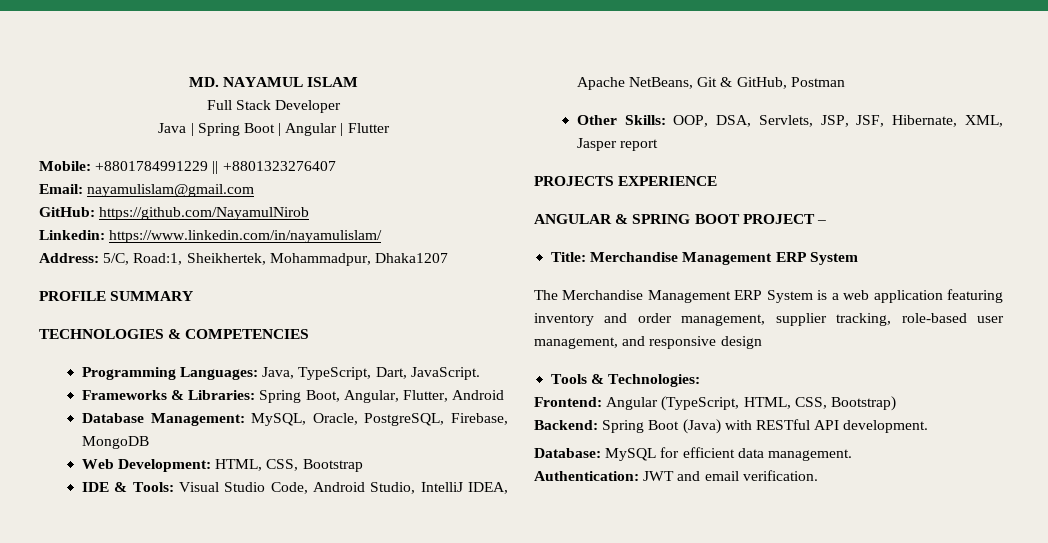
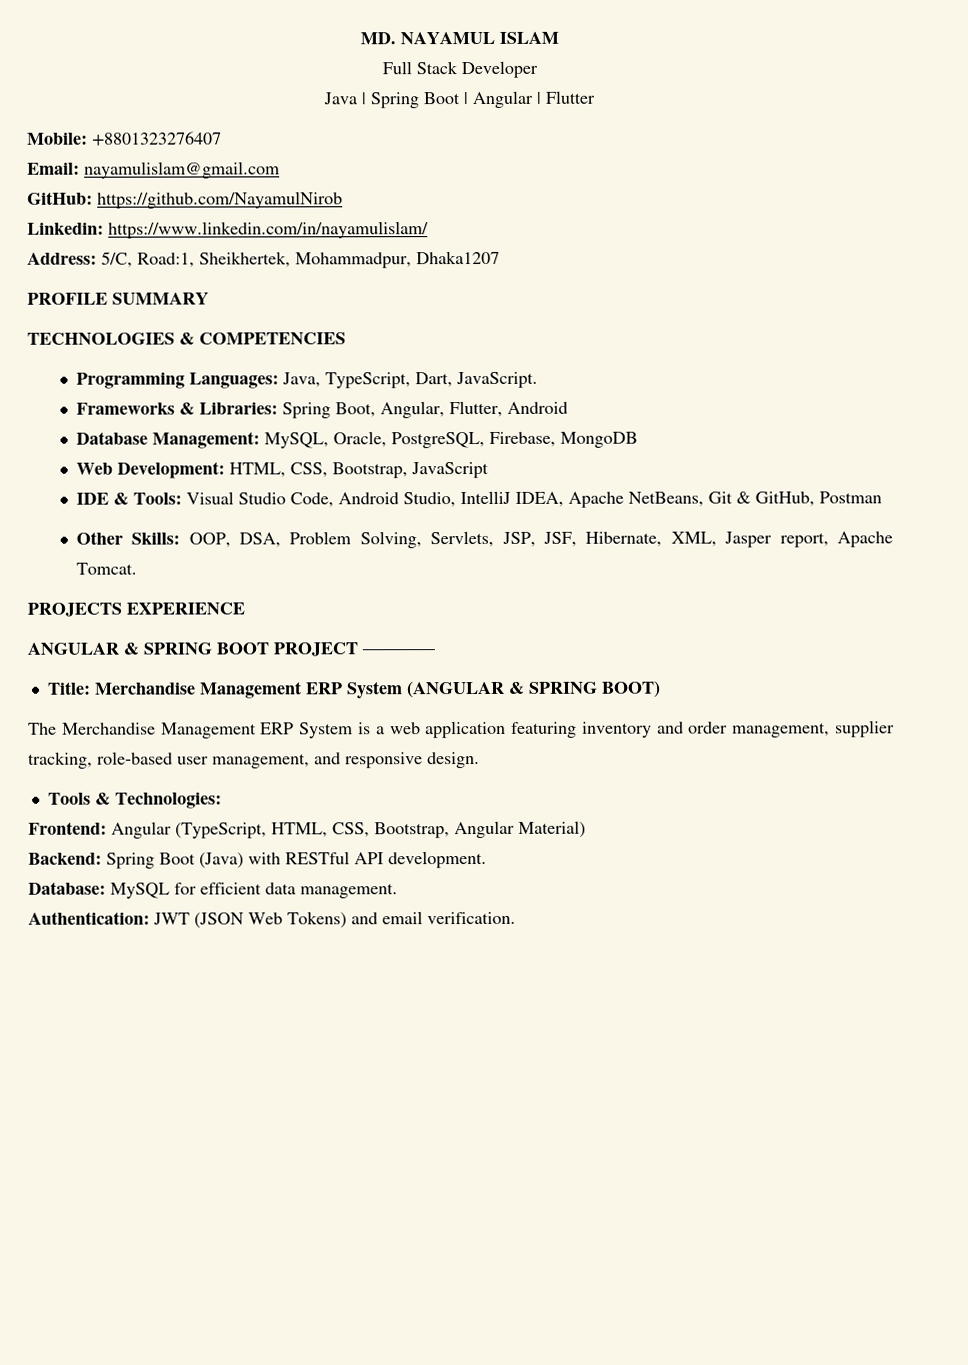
- Mobile: +8801784991229 || +8801323276407
+ Mobile: +8801323276407
- Web Development: HTML, CSS, Bootstrap
+ Web Development: HTML, CSS, Bootstrap, JavaScript
- Other Skills: OOP, DSA, Servlets, JSP, JSF, Hibernate, XML, Jasper report
+ Other Skills: OOP, DSA, Problem Solving, Servlets, JSP, JSF, Hibernate, XML, Jasper report, Apache Tomcat.
- ANGULAR & SPRING BOOT PROJECT –
+ ANGULAR & SPRING BOOT PROJECT ————
- Title: Merchandise Management ERP System
+ Title: Merchandise Management ERP System (ANGULAR & SPRING BOOT)
- The Merchandise Management ERP System is a web application featuring inventory and order management, supplier tracking, role-based user management, and responsive design
+ The Merchandise Management ERP System is a web application featuring inventory and order management, supplier tracking, role-based user management, and responsive design.
- Frontend: Angular (TypeScript, HTML, CSS, Bootstrap)
+ Frontend: Angular (TypeScript, HTML, CSS, Bootstrap, Angular Material)
- Authentication: JWT and email verification.
+ Authentication: JWT (JSON Web Tokens) and email verification.

